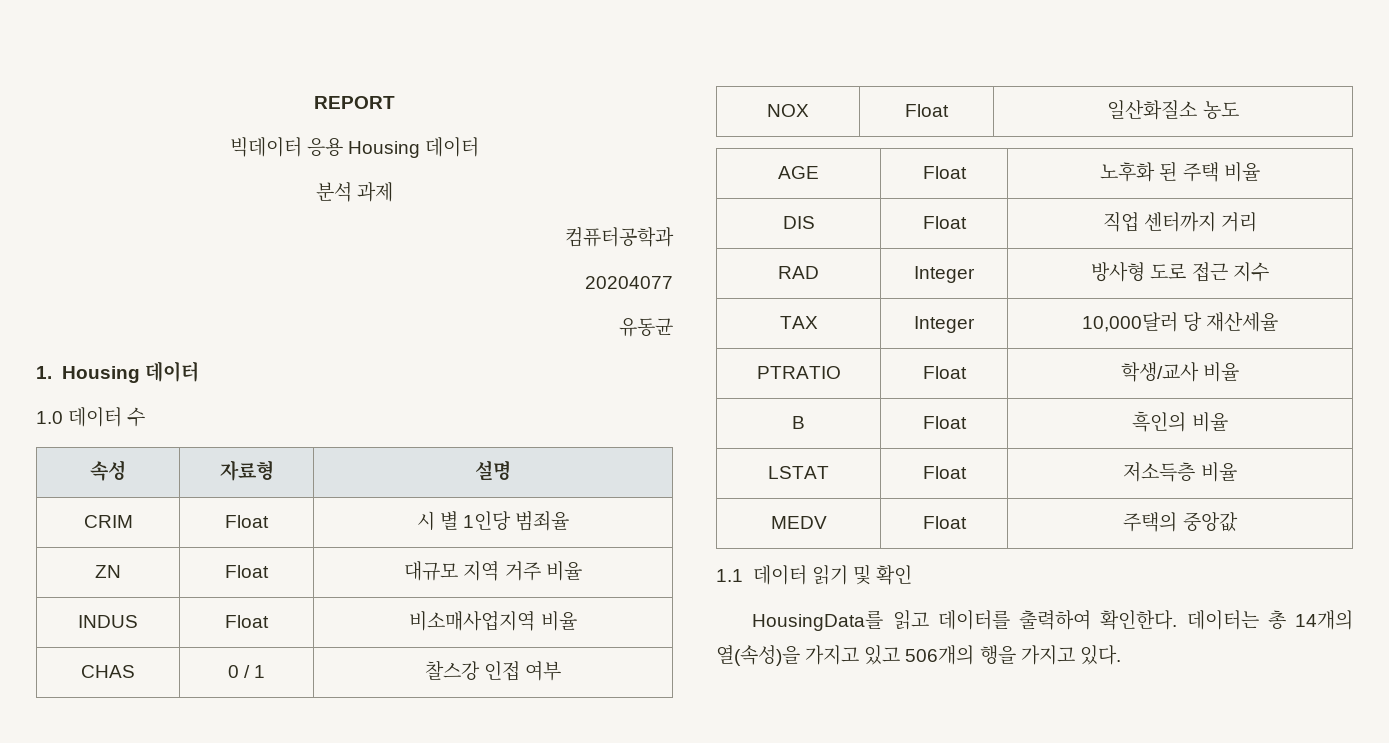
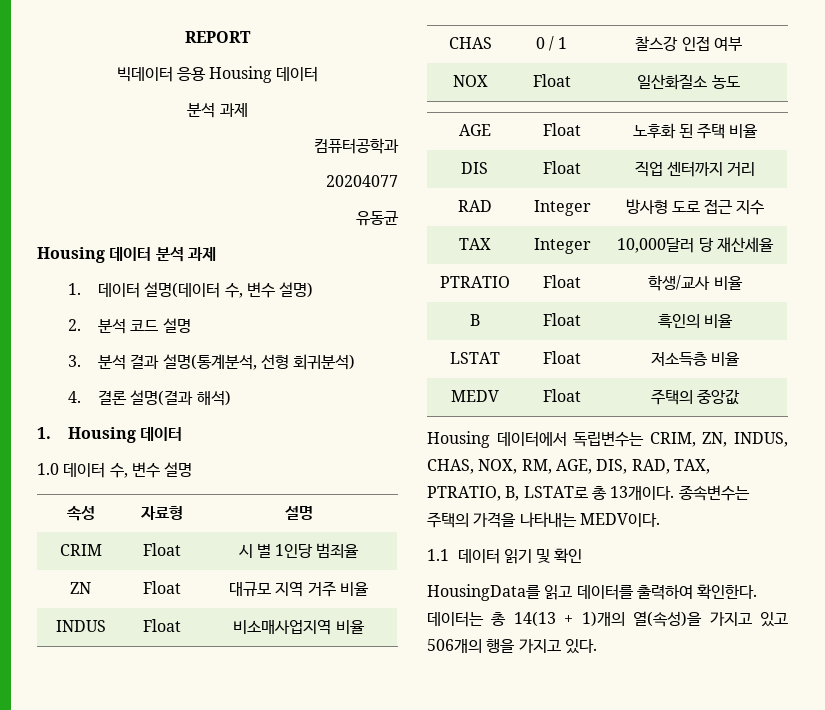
+ Housing 데이터 분석 과제
+ 1. 데이터 설명(데이터 수, 변수 설명)
+ 2. 분석 코드 설명
+ 3. 분석 결과 설명(통계분석, 선형 회귀분석)
+ 4. 결론 설명(결과 해석)
- 1.0 데이터 수
+ 1.0 데이터 수, 변수 설명
+ Housing 데이터에서 독립변수는 CRIM, ZN, INDUS, CHAS, NOX, RM, AGE, DIS, RAD, TAX, PTRATIO, B, LSTAT로 총 13개이다. 종속변수는 주택의 가격을 나타내는 MEDV이다.
- 데이터는 총 14개의 열(속성)을 가지고 있고 506개의 행을 가지고 있다.
+ 데이터는 총 14(13 + 1)개의 열(속성)을 가지고 있고 506개의 행을 가지고 있다.

